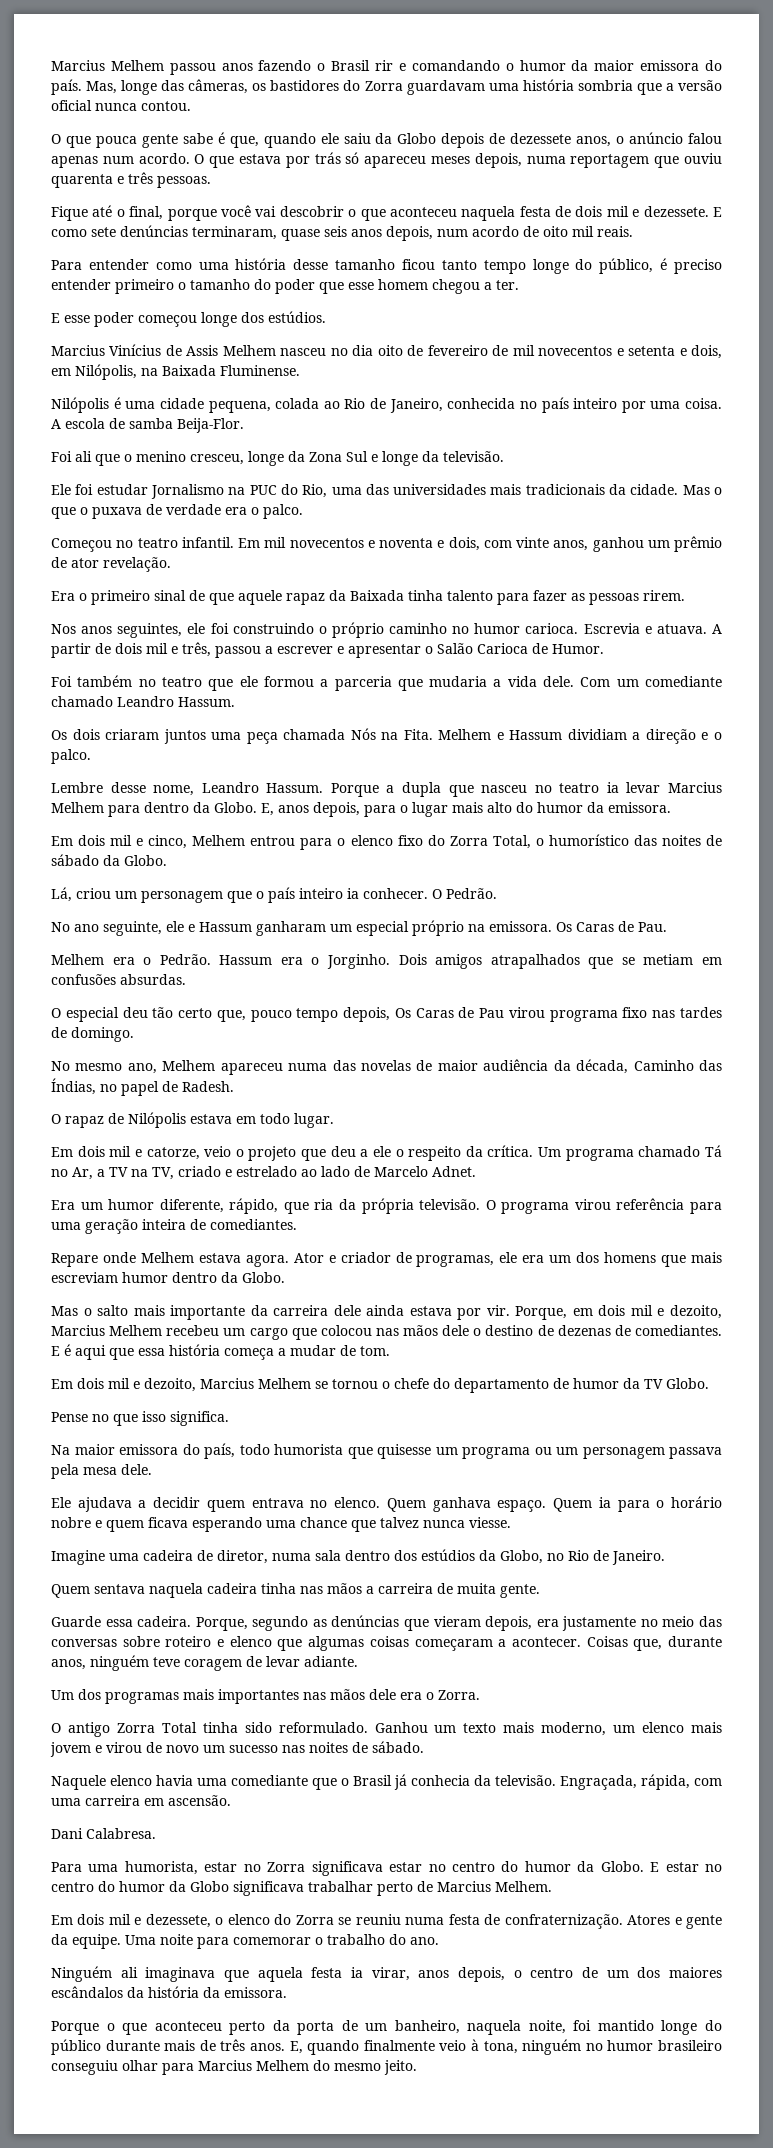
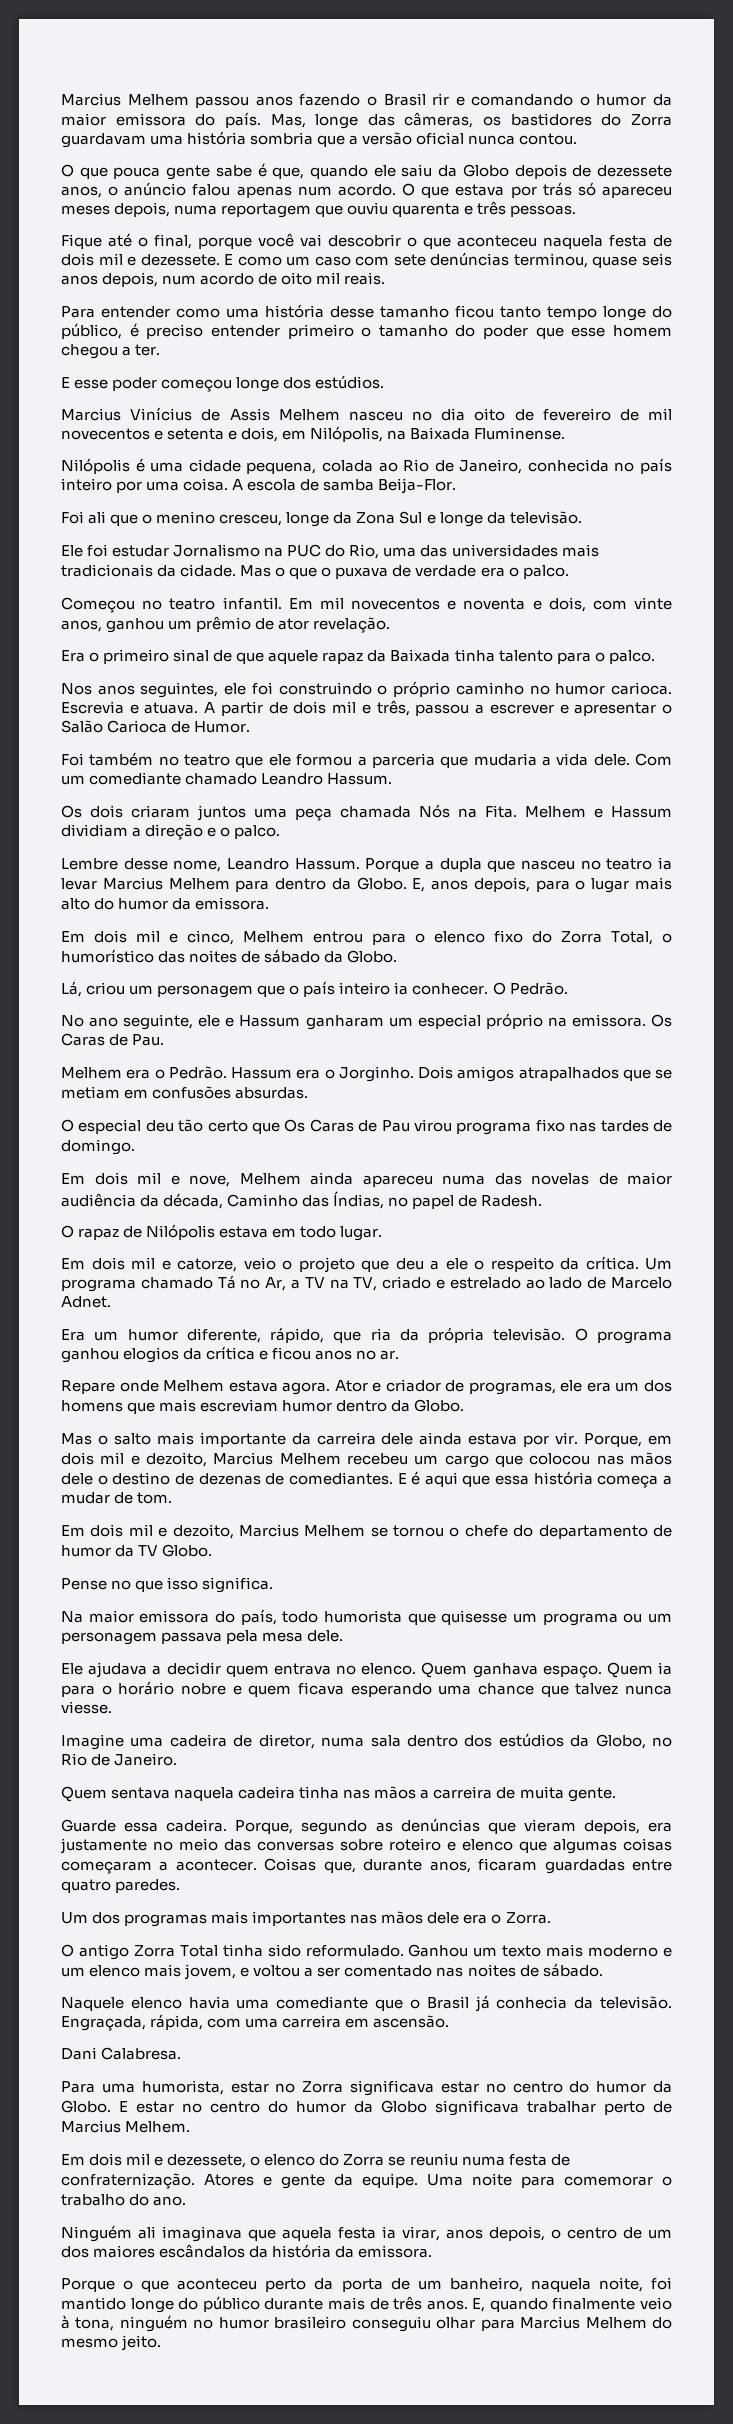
- E como sete denúncias terminaram, quase seis anos depois, num acordo de oito mil reais.
+ E como um caso com sete denúncias terminou, quase seis anos depois, num acordo de oito mil reais.
- Era o primeiro sinal de que aquele rapaz da Baixada tinha talento para fazer as pessoas rirem.
+ Era o primeiro sinal de que aquele rapaz da Baixada tinha talento para o palco.
- O especial deu tão certo que, pouco tempo depois, Os Caras de Pau virou programa fixo nas tardes de domingo.
+ O especial deu tão certo que Os Caras de Pau virou programa fixo nas tardes de domingo.
- No mesmo ano, Melhem apareceu numa das novelas de maior audiência da década, Caminho das Índias, no papel de Radesh.
+ Em dois mil e nove, Melhem ainda apareceu numa das novelas de maior audiência da década, Caminho das Índias, no papel de Radesh.
- O programa virou referência para uma geração inteira de comediantes.
+ O programa ganhou elogios da crítica e ficou anos no ar.
- Coisas que, durante anos, ninguém teve coragem de levar adiante.
+ Coisas que, durante anos, ficaram guardadas entre quatro paredes.
- Ganhou um texto mais moderno, um elenco mais jovem e virou de novo um sucesso nas noites de sábado.
+ Ganhou um texto mais moderno e um elenco mais jovem, e voltou a ser comentado nas noites de sábado.

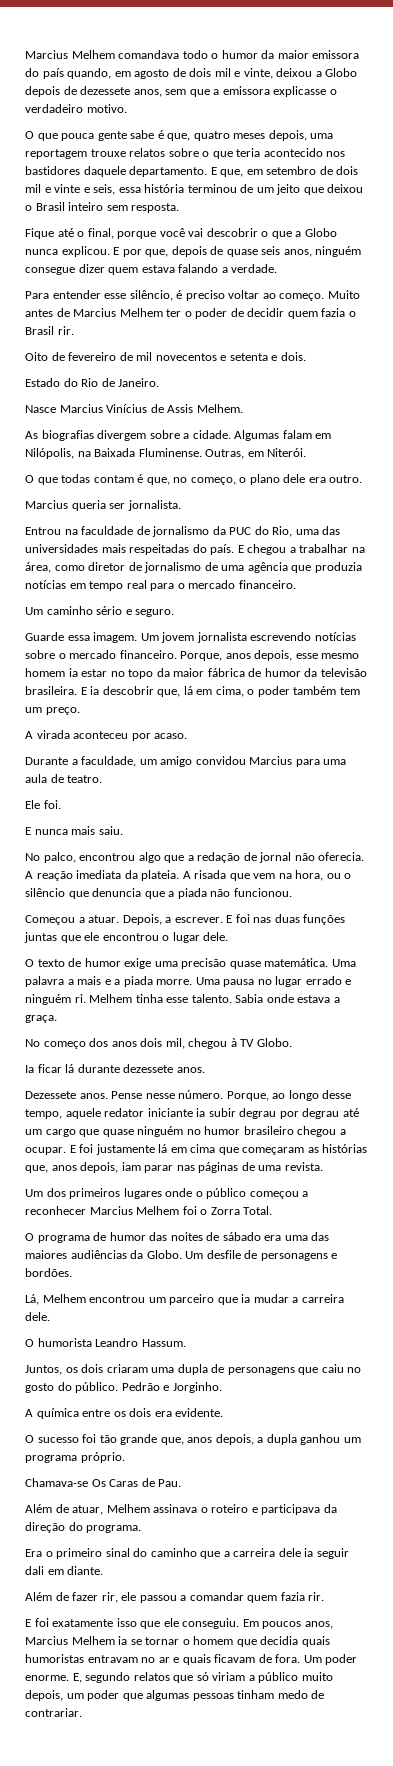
- Marcius Melhem passou anos fazendo o Brasil rir e comandando o humor da maior emissora do país. Mas, longe das câmeras, os bastidores do Zorra guardavam uma história sombria que a versão oficial nunca contou.
+ Marcius Melhem comandava todo o humor da maior emissora do país quando, em agosto de dois mil e vinte, deixou a Globo depois de dezessete anos, sem que a emissora explicasse o verdadeiro motivo.
- O que pouca gente sabe é que, quando ele saiu da Globo depois de dezessete anos, o anúncio falou apenas num acordo. O que estava por trás só apareceu meses depois, numa reportagem que ouviu quarenta e três pessoas.
+ O que pouca gente sabe é que, quatro meses depois, uma reportagem trouxe relatos sobre o que teria acontecido nos bastidores daquele departamento. E que, em setembro de dois mil e vinte e seis, essa história terminou de um jeito que deixou o Brasil inteiro sem resposta.
- Fique até o final, porque você vai descobrir o que aconteceu naquela festa de dois mil e dezessete. E como um caso com sete denúncias terminou, quase seis anos depois, num acordo de oito mil reais.
- Para entender como uma história desse tamanho ficou tanto tempo longe do público, é preciso entender primeiro o tamanho do poder que esse homem chegou a ter.
- E esse poder começou longe dos estúdios.
- Marcius Vinícius de Assis Melhem nasceu no dia oito de fevereiro de mil novecentos e setenta e dois, em Nilópolis, na Baixada Fluminense.
- Nilópolis é uma cidade pequena, colada ao Rio de Janeiro, conhecida no país inteiro por uma coisa. A escola de samba Beija-Flor.
- Foi ali que o menino cresceu, longe da Zona Sul e longe da televisão.
- Ele foi estudar Jornalismo na PUC do Rio, uma das universidades mais tradicionais da cidade. Mas o que o puxava de verdade era o palco.
- Começou no teatro infantil. Em mil novecentos e noventa e dois, com vinte anos, ganhou um prêmio de ator revelação.
- Era o primeiro sinal de que aquele rapaz da Baixada tinha talento para o palco.
- Nos anos seguintes, ele foi construindo o próprio caminho no humor carioca. Escrevia e atuava. A partir de dois mil e três, passou a escrever e apresentar o Salão Carioca de Humor.
- Foi também no teatro que ele formou a parceria que mudaria a vida dele. Com um comediante chamado Leandro Hassum.
- Os dois criaram juntos uma peça chamada Nós na Fita. Melhem e Hassum dividiam a direção e o palco.
- Lembre desse nome, Leandro Hassum. Porque a dupla que nasceu no teatro ia levar Marcius Melhem para dentro da Globo. E, anos depois, para o lugar mais alto do humor da emissora.
- Em dois mil e cinco, Melhem entrou para o elenco fixo do Zorra Total, o humorístico das noites de sábado da Globo.
- Lá, criou um personagem que o país inteiro ia conhecer. O Pedrão.
- No ano seguinte, ele e Hassum ganharam um especial próprio na emissora. Os Caras de Pau.
- Melhem era o Pedrão. Hassum era o Jorginho. Dois amigos atrapalhados que se metiam em confusões absurdas.
- O especial deu tão certo que Os Caras de Pau virou programa fixo nas tardes de domingo.
- Em dois mil e nove, Melhem ainda apareceu numa das novelas de maior audiência da década, Caminho das Índias, no papel de Radesh.
- O rapaz de Nilópolis estava em todo lugar.
- Em dois mil e catorze, veio o projeto que deu a ele o respeito da crítica. Um programa chamado Tá no Ar, a TV na TV, criado e estrelado ao lado de Marcelo Adnet.
- Era um humor diferente, rápido, que ria da própria televisão. O programa ganhou elogios da crítica e ficou anos no ar.
- Repare onde Melhem estava agora. Ator e criador de programas, ele era um dos homens que mais escreviam humor dentro da Globo.
- Mas o salto mais importante da carreira dele ainda estava por vir. Porque, em dois mil e dezoito, Marcius Melhem recebeu um cargo que colocou nas mãos dele o destino de dezenas de comediantes. E é aqui que essa história começa a mudar de tom.
- Em dois mil e dezoito, Marcius Melhem se tornou o chefe do departamento de humor da TV Globo.
- Pense no que isso significa.
- Na maior emissora do país, todo humorista que quisesse um programa ou um personagem passava pela mesa dele.
- Ele ajudava a decidir quem entrava no elenco. Quem ganhava espaço. Quem ia para o horário nobre e quem ficava esperando uma chance que talvez nunca viesse.
- Imagine uma cadeira de diretor, numa sala dentro dos estúdios da Globo, no Rio de Janeiro.
- Quem sentava naquela cadeira tinha nas mãos a carreira de muita gente.
- Guarde essa cadeira. Porque, segundo as denúncias que vieram depois, era justamente no meio das conversas sobre roteiro e elenco que algumas coisas começaram a acontecer. Coisas que, durante anos, ficaram guardadas entre quatro paredes.
- Um dos programas mais importantes nas mãos dele era o Zorra.
- O antigo Zorra Total tinha sido reformulado. Ganhou um texto mais moderno e um elenco mais jovem, e voltou a ser comentado nas noites de sábado.
- Naquele elenco havia uma comediante que o Brasil já conhecia da televisão. Engraçada, rápida, com uma carreira em ascensão.
- Dani Calabresa.
- Para uma humorista, estar no Zorra significava estar no centro do humor da Globo. E estar no centro do humor da Globo significava trabalhar perto de Marcius Melhem.
- Em dois mil e dezessete, o elenco do Zorra se reuniu numa festa de confraternização. Atores e gente da equipe. Uma noite para comemorar o trabalho do ano.
- Ninguém ali imaginava que aquela festa ia virar, anos depois, o centro de um dos maiores escândalos da história da emissora.
- Porque o que aconteceu perto da porta de um banheiro, naquela noite, foi mantido longe do público durante mais de três anos. E, quando finalmente veio à tona, ninguém no humor brasileiro conseguiu olhar para Marcius Melhem do mesmo jeito.
+ Fique até o final, porque você vai descobrir o que a Globo nunca explicou. E por que, depois de quase seis anos, ninguém consegue dizer quem estava falando a verdade.
+ Para entender esse silêncio, é preciso voltar ao começo. Muito antes de Marcius Melhem ter o poder de decidir quem fazia o Brasil rir.
+ Oito de fevereiro de mil novecentos e setenta e dois.
+ Estado do Rio de Janeiro.
+ Nasce Marcius Vinícius de Assis Melhem.
+ As biografias divergem sobre a cidade. Algumas falam em Nilópolis, na Baixada Fluminense. Outras, em Niterói.
+ O que todas contam é que, no começo, o plano dele era outro.
+ Marcius queria ser jornalista.
+ Entrou na faculdade de jornalismo da PUC do Rio, uma das universidades mais respeitadas do país. E chegou a trabalhar na área, como diretor de jornalismo de uma agência que produzia notícias em tempo real para o mercado financeiro.
+ Um caminho sério e seguro.
+ Guarde essa imagem. Um jovem jornalista escrevendo notícias sobre o mercado financeiro. Porque, anos depois, esse mesmo homem ia estar no topo da maior fábrica de humor da televisão brasileira. E ia descobrir que, lá em cima, o poder também tem um preço.
+ A virada aconteceu por acaso.
+ Durante a faculdade, um amigo convidou Marcius para uma aula de teatro.
+ Ele foi.
+ E nunca mais saiu.
+ No palco, encontrou algo que a redação de jornal não oferecia. A reação imediata da plateia. A risada que vem na hora, ou o silêncio que denuncia que a piada não funcionou.
+ Começou a atuar. Depois, a escrever. E foi nas duas funções juntas que ele encontrou o lugar dele.
+ O texto de humor exige uma precisão quase matemática. Uma palavra a mais e a piada morre. Uma pausa no lugar errado e ninguém ri. Melhem tinha esse talento. Sabia onde estava a graça.
+ No começo dos anos dois mil, chegou à TV Globo.
+ Ia ficar lá durante dezessete anos.
+ Dezessete anos. Pense nesse número. Porque, ao longo desse tempo, aquele redator iniciante ia subir degrau por degrau até um cargo que quase ninguém no humor brasileiro chegou a ocupar. E foi justamente lá em cima que começaram as histórias que, anos depois, iam parar nas páginas de uma revista.
+ Um dos primeiros lugares onde o público começou a reconhecer Marcius Melhem foi o Zorra Total.
+ O programa de humor das noites de sábado era uma das maiores audiências da Globo. Um desfile de personagens e bordões.
+ Lá, Melhem encontrou um parceiro que ia mudar a carreira dele.
+ O humorista Leandro Hassum.
+ Juntos, os dois criaram uma dupla de personagens que caiu no gosto do público. Pedrão e Jorginho.
+ A química entre os dois era evidente.
+ O sucesso foi tão grande que, anos depois, a dupla ganhou um programa próprio.
+ Chamava-se Os Caras de Pau.
+ Além de atuar, Melhem assinava o roteiro e participava da direção do programa.
+ Era o primeiro sinal do caminho que a carreira dele ia seguir dali em diante.
+ Além de fazer rir, ele passou a comandar quem fazia rir.
+ E foi exatamente isso que ele conseguiu. Em poucos anos, Marcius Melhem ia se tornar o homem que decidia quais humoristas entravam no ar e quais ficavam de fora. Um poder enorme. E, segundo relatos que só viriam a público muito depois, um poder que algumas pessoas tinham medo de contrariar.

